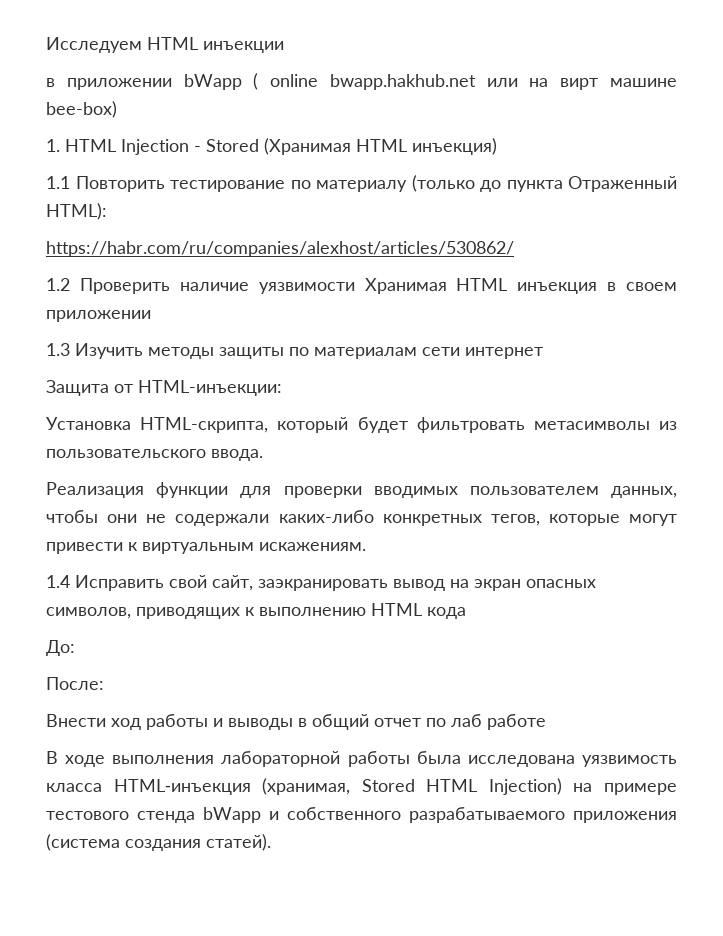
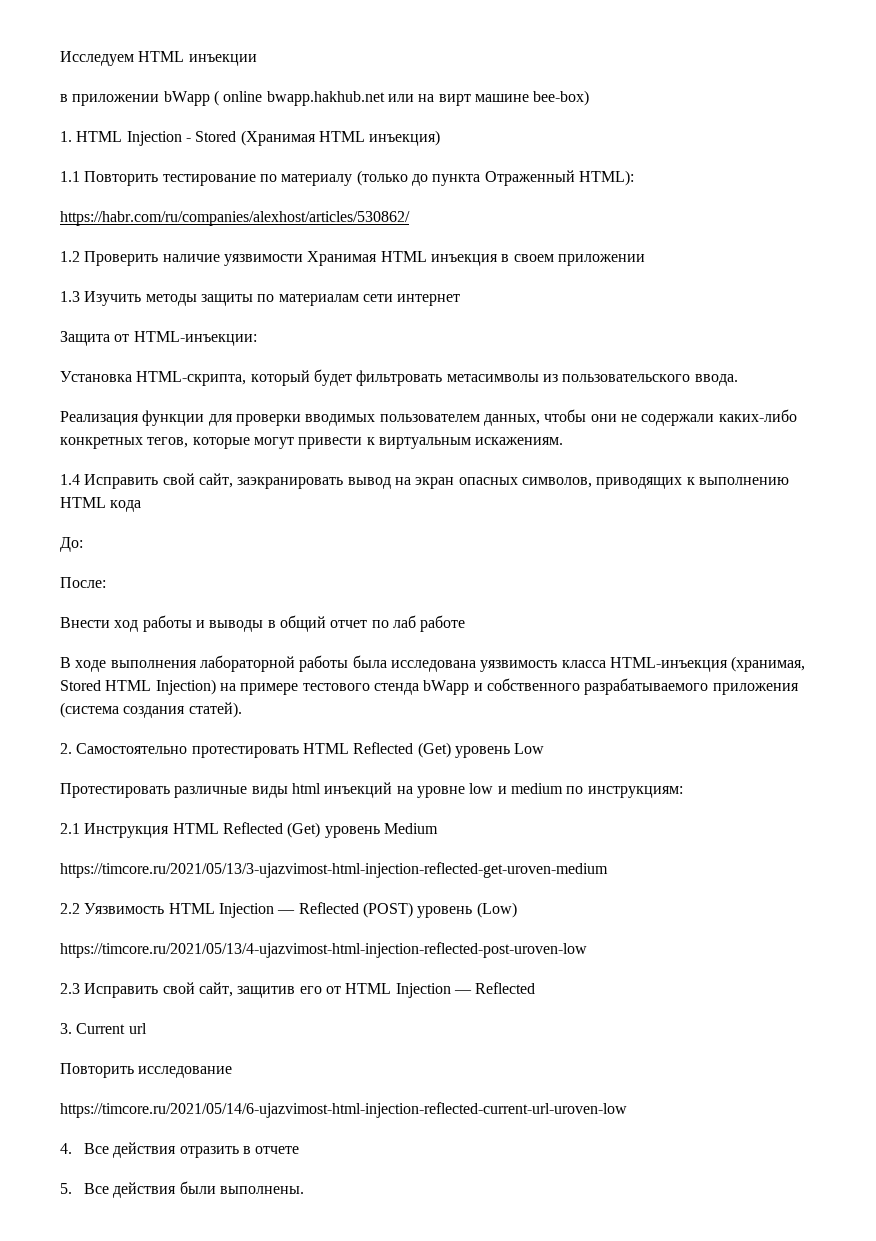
+ 2. Самостоятельно протестировать HTML Reflected (Get) уровень Low
+ Протестировать различные виды html инъекций на уровне low и medium по инструкциям:
+ 2.1 Инструкция HTML Reflected (Get) уровень Medium
+ https://timcore.ru/2021/05/13/3-ujazvimost-html-injection-reflected-get-uroven-medium
+ 2.2 Уязвимость HTML Injection — Reflected (POST) уровень (Low)
+ https://timcore.ru/2021/05/13/4-ujazvimost-html-injection-reflected-post-uroven-low
+ 2.3 Исправить свой сайт, защитив его от HTML Injection — Reflected
+ 3. Current url
+ Повторить исследование
+ https://timcore.ru/2021/05/14/6-ujazvimost-html-injection-reflected-current-url-uroven-low
+ 4. Все действия отразить в отчете
+ 5. Все действия были выполнены.

